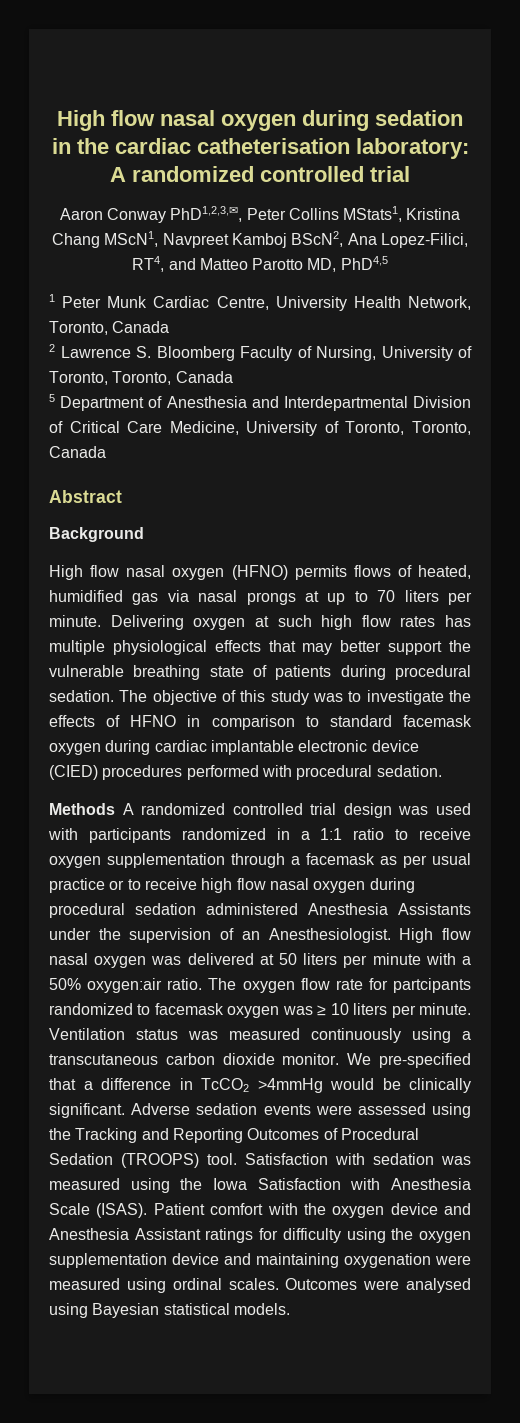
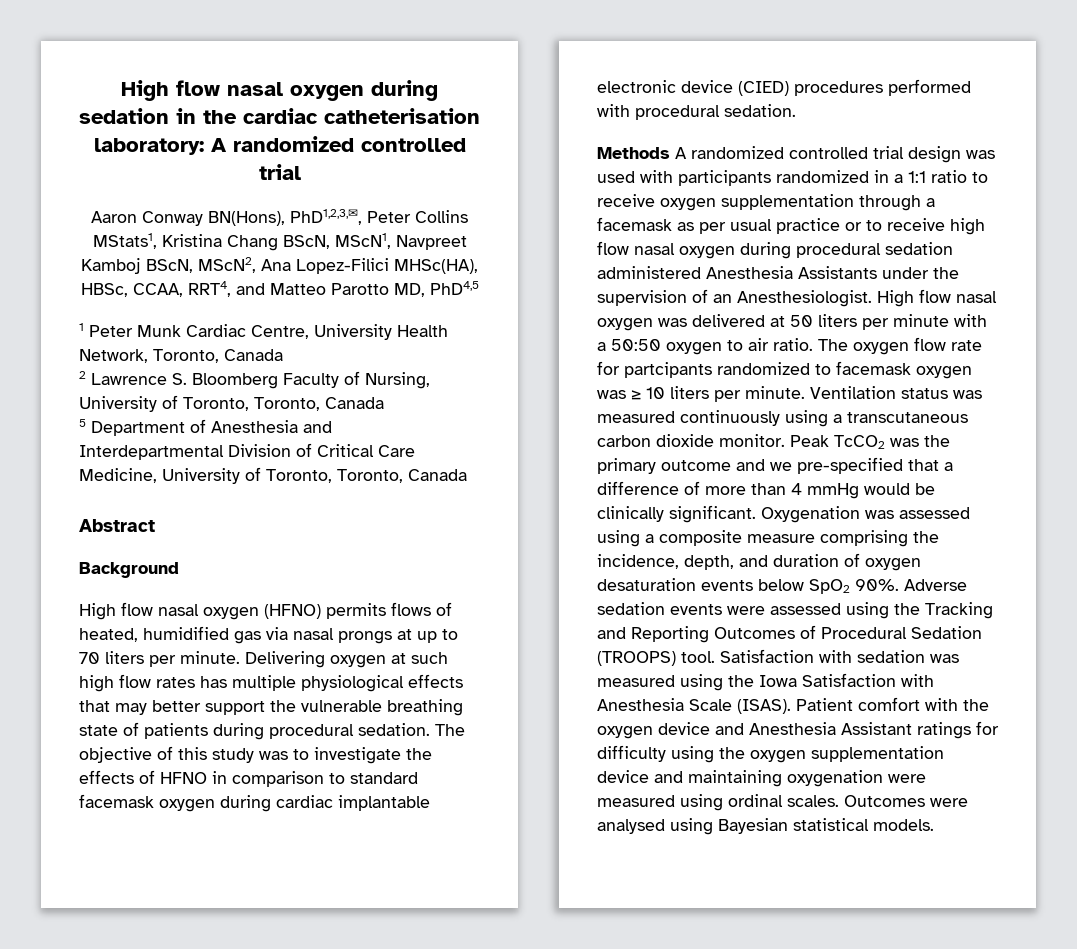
- Aaron Conway PhD1,2,3,✉, Peter Collins MStats1, Kristina Chang MScN1, Navpreet Kamboj BScN2, Ana Lopez-Filici, RT4, and Matteo Parotto MD, PhD4,5
+ Aaron Conway BN(Hons), PhD1,2,3,✉, Peter Collins MStats1, Kristina Chang BScN, MScN1, Navpreet Kamboj BScN, MScN2, Ana Lopez-Filici MHSc(HA), HBSc, CCAA, RRT4, and Matteo Parotto MD, PhD4,5
- High flow nasal oxygen was delivered at 50 liters per minute with a 50% oxygen:air ratio.
+ High flow nasal oxygen was delivered at 50 liters per minute with a 50:50 oxygen to air ratio.
- We pre-specified that a difference in TcCO2 >4mmHg would be clinically significant.
+ Peak TcCO2 was the primary outcome and we pre-specified that a difference of more than 4 mmHg would be clinically significant. Oxygenation was assessed using a composite measure comprising the incidence, depth, and duration of oxygen desaturation events below SpO2 90%.

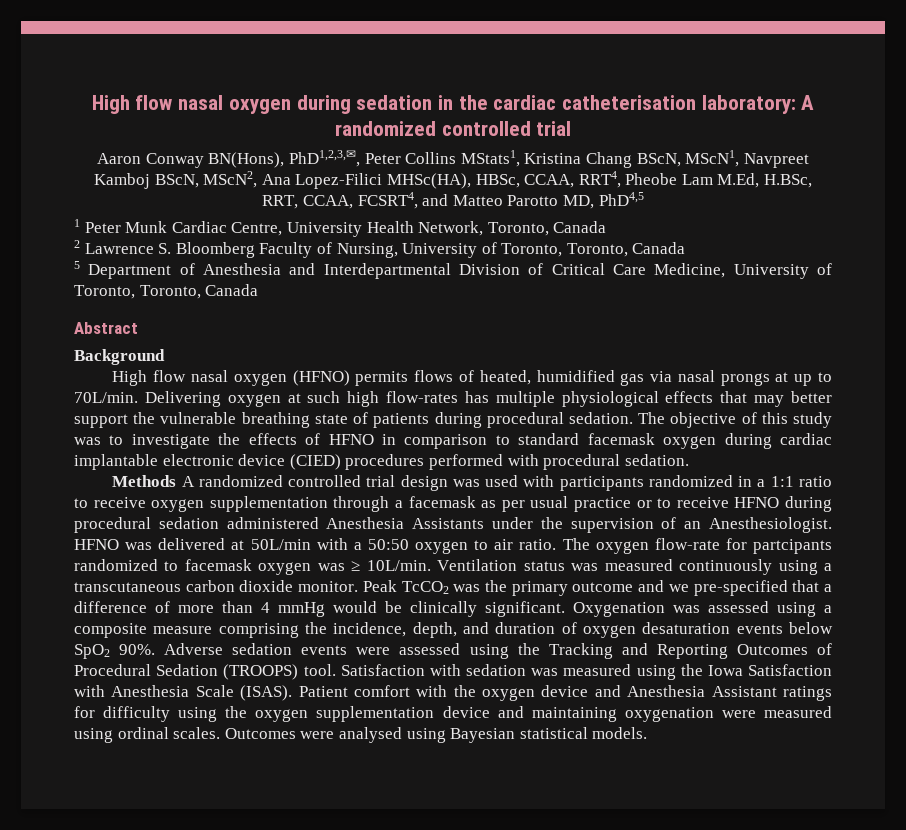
- Aaron Conway BN(Hons), PhD1,2,3,✉, Peter Collins MStats1, Kristina Chang BScN, MScN1, Navpreet Kamboj BScN, MScN2, Ana Lopez-Filici MHSc(HA), HBSc, CCAA, RRT4, and Matteo Parotto MD, PhD4,5
+ Aaron Conway BN(Hons), PhD1,2,3,✉, Peter Collins MStats1, Kristina Chang BScN, MScN1, Navpreet Kamboj BScN, MScN2, Ana Lopez-Filici MHSc(HA), HBSc, CCAA, RRT4, Pheobe Lam M.Ed, H.BSc, RRT, CCAA, FCSRT4, and Matteo Parotto MD, PhD4,5
- High flow nasal oxygen (HFNO) permits flows of heated, humidified gas via nasal prongs at up to 70 liters per minute.
+ High flow nasal oxygen (HFNO) permits flows of heated, humidified gas via nasal prongs at up to 70L/min.
- Delivering oxygen at such high flow rates has multiple physiological effects that may better support the vulnerable breathing state of patients during procedural sedation.
+ Delivering oxygen at such high flow-rates has multiple physiological effects that may better support the vulnerable breathing state of patients during procedural sedation.
- Methods A randomized controlled trial design was used with participants randomized in a 1:1 ratio to receive oxygen supplementation through a facemask as per usual practice or to receive high flow nasal oxygen during procedural sedation administered Anesthesia Assistants under the supervision of an Anesthesiologist.
+ Methods A randomized controlled trial design was used with participants randomized in a 1:1 ratio to receive oxygen supplementation through a facemask as per usual practice or to receive HFNO during procedural sedation administered Anesthesia Assistants under the supervision of an Anesthesiologist.
- High flow nasal oxygen was delivered at 50 liters per minute with a 50:50 oxygen to air ratio.
+ HFNO was delivered at 50L/min with a 50:50 oxygen to air ratio.
- The oxygen flow rate for partcipants randomized to facemask oxygen was ≥ 10 liters per minute.
+ The oxygen flow-rate for partcipants randomized to facemask oxygen was ≥ 10L/min.

